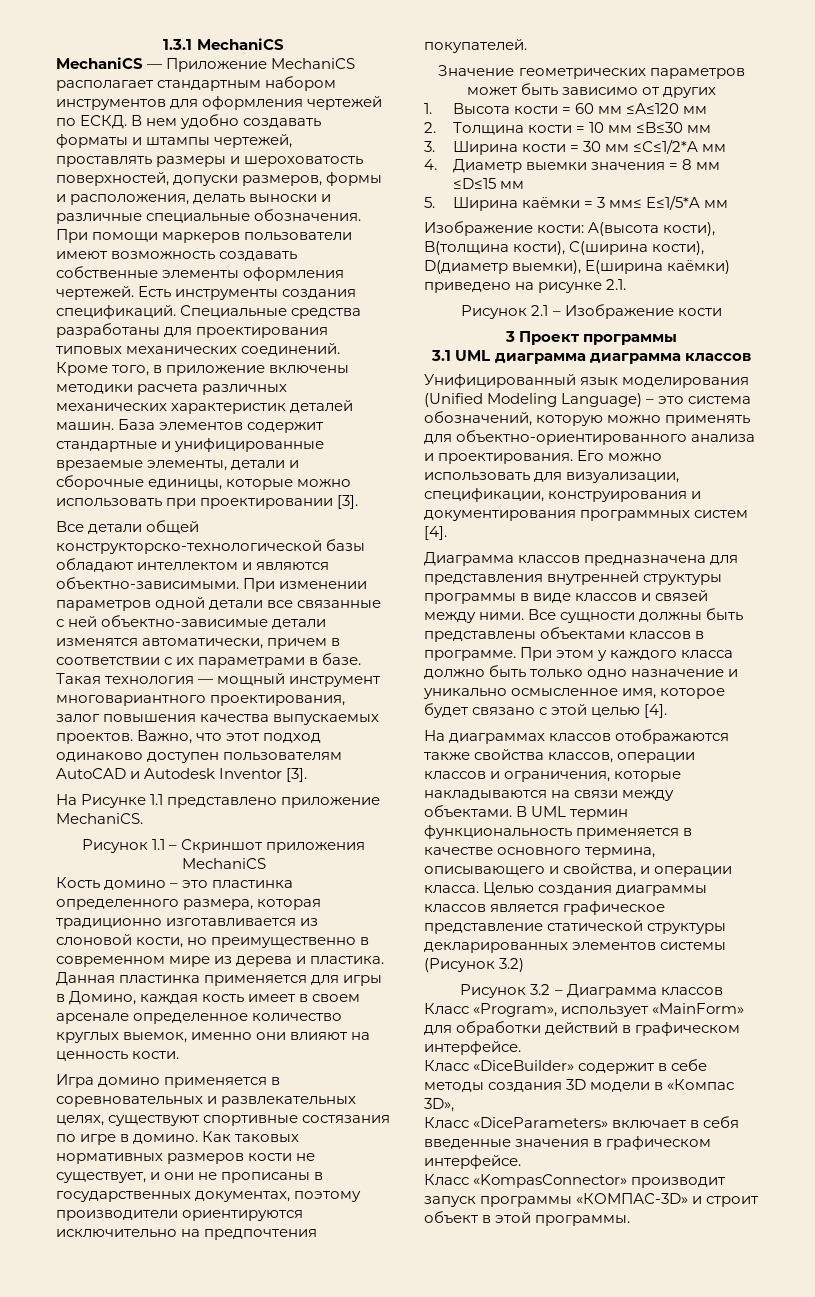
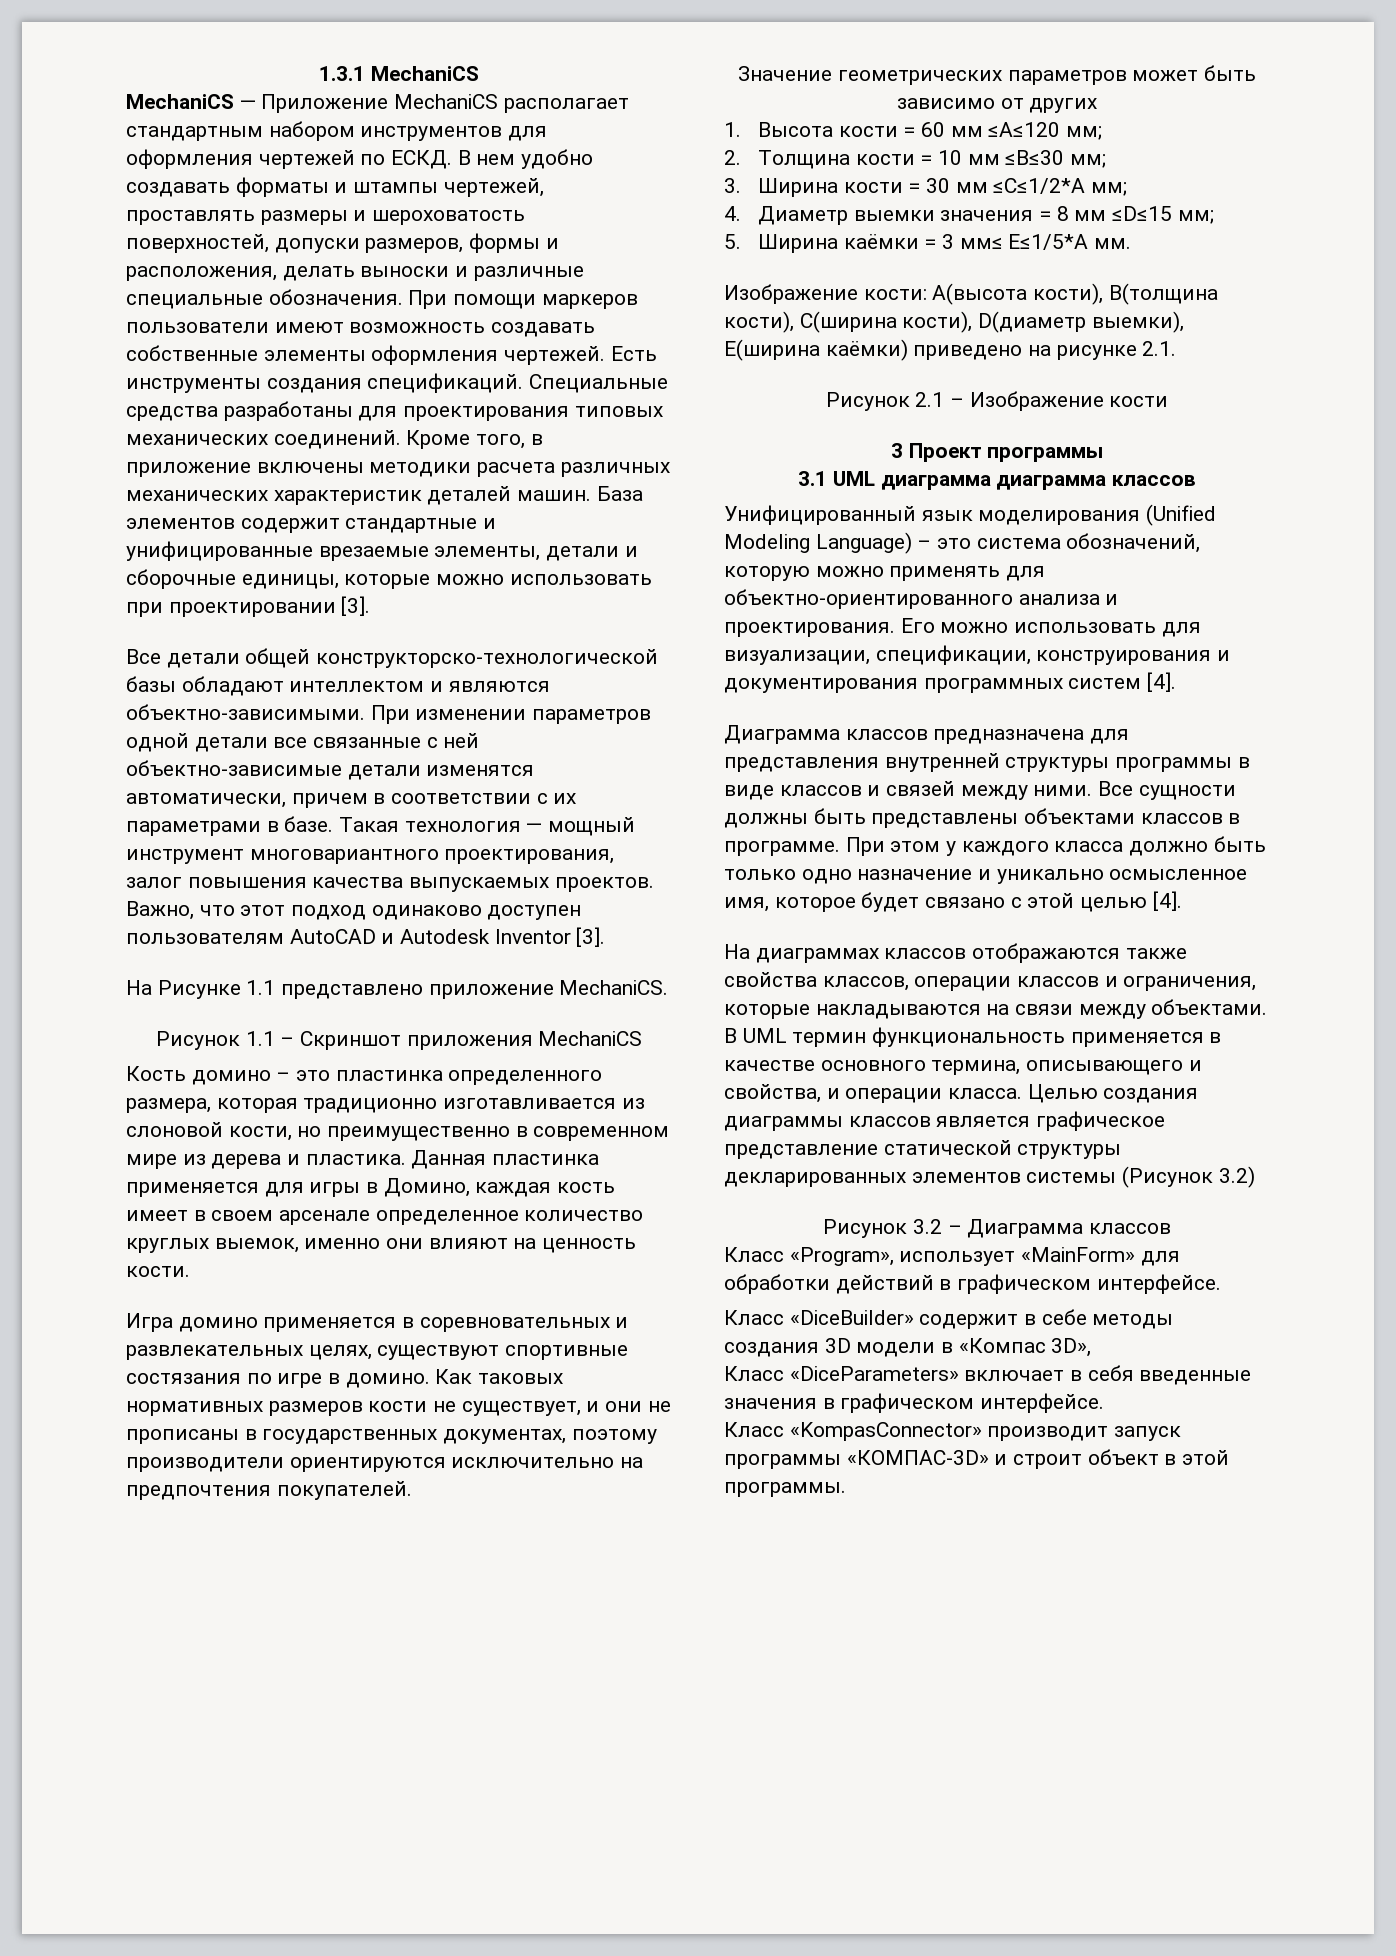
- 1. Высота кости = 60 мм ≤А≤120 мм
+ 1. Высота кости = 60 мм ≤А≤120 мм;
- 2. Толщина кости = 10 мм ≤B≤30 мм
+ 2. Толщина кости = 10 мм ≤B≤30 мм;
- 3. Ширина кости = 30 мм ≤С≤1/2*A мм
+ 3. Ширина кости = 30 мм ≤С≤1/2*A мм;
- 4. Диаметр выемки значения = 8 мм ≤D≤15 мм
+ 4. Диаметр выемки значения = 8 мм ≤D≤15 мм;
- 5. Ширина каёмки = 3 мм≤ E≤1/5*A мм
+ 5. Ширина каёмки = 3 мм≤ E≤1/5*A мм.

